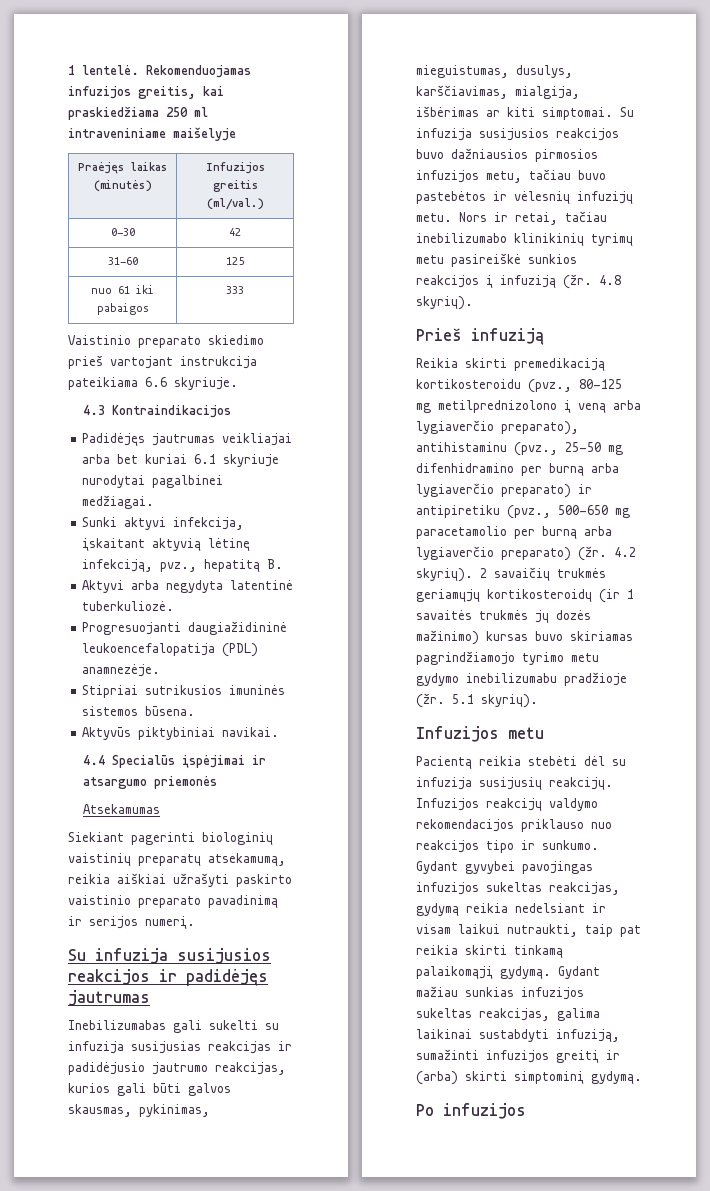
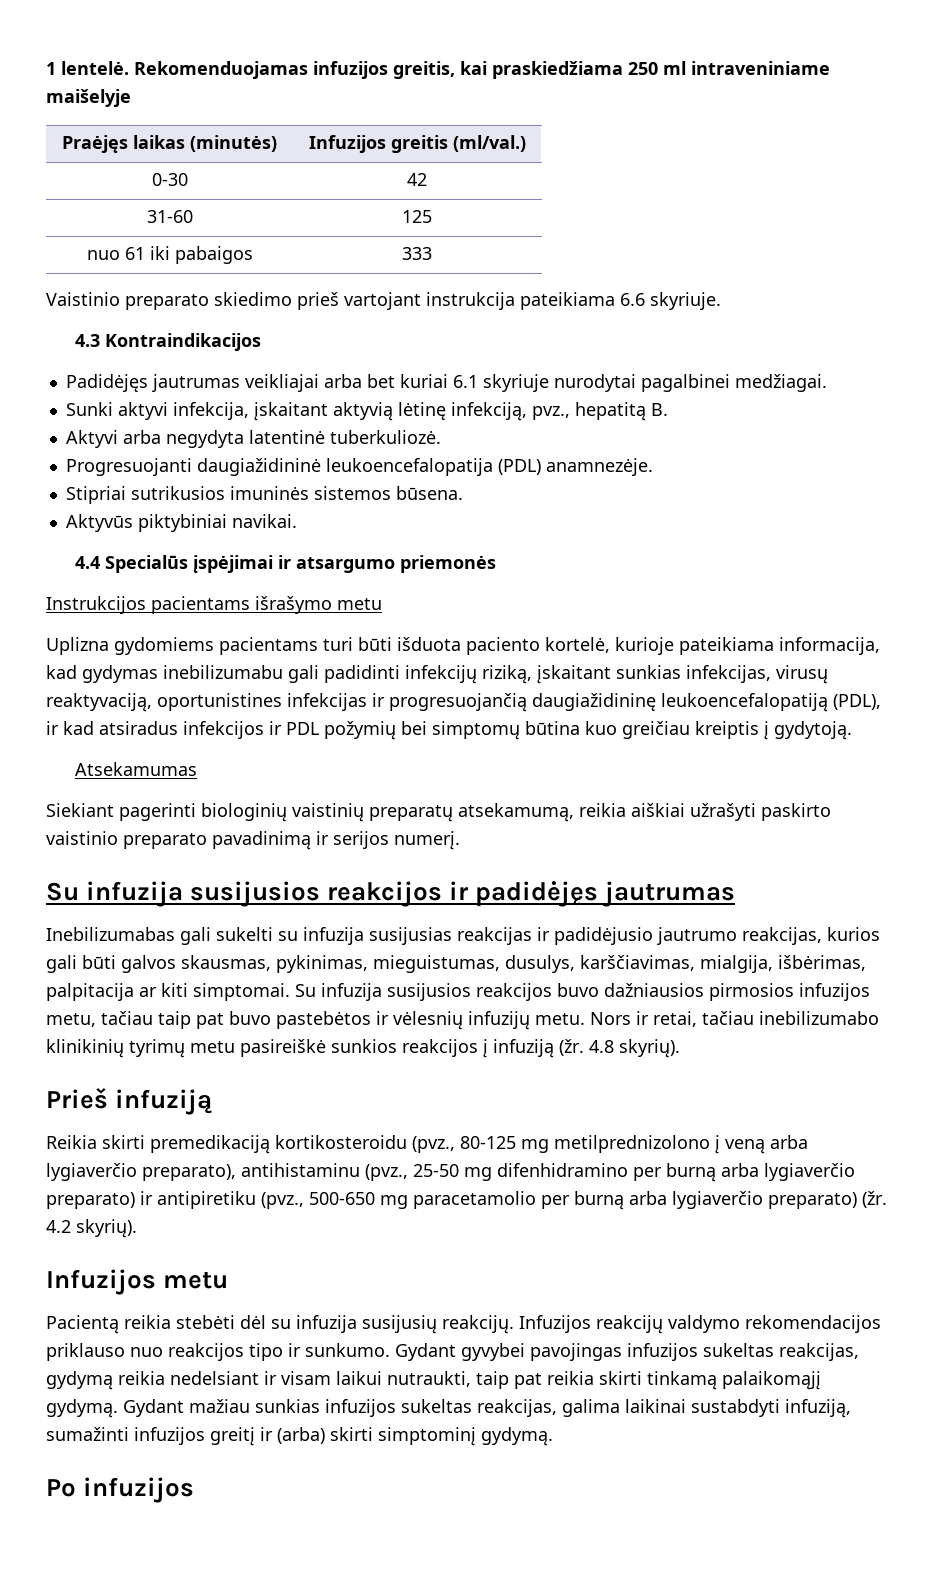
+ Instrukcijos pacientams išrašymo metu
+ Uplizna gydomiems pacientams turi būti išduota paciento kortelė, kurioje pateikiama informacija, kad gydymas inebilizumabu gali padidinti infekcijų riziką, įskaitant sunkias infekcijas, virusų reaktyvaciją, oportunistines infekcijas ir progresuojančią daugiažidininę leukoencefalopatiją (PDL), ir kad atsiradus infekcijos ir PDL požymių bei simptomų būtina kuo greičiau kreiptis į gydytoją.
- Inebilizumabas gali sukelti su infuzija susijusias reakcijas ir padidėjusio jautrumo reakcijas, kurios gali būti galvos skausmas, pykinimas, mieguistumas, dusulys, karščiavimas, mialgija, išbėrimas ar kiti simptomai.
+ Inebilizumabas gali sukelti su infuzija susijusias reakcijas ir padidėjusio jautrumo reakcijas, kurios gali būti galvos skausmas, pykinimas, mieguistumas, dusulys, karščiavimas, mialgija, išbėrimas, palpitacija ar kiti simptomai.
- Su infuzija susijusios reakcijos buvo dažniausios pirmosios infuzijos metu, tačiau buvo pastebėtos ir vėlesnių infuzijų metu.
+ Su infuzija susijusios reakcijos buvo dažniausios pirmosios infuzijos metu, tačiau taip pat buvo pastebėtos ir vėlesnių infuzijų metu.
- 2 savaičių trukmės geriamųjų kortikosteroidų (ir 1 savaitės trukmės jų dozės mažinimo) kursas buvo skiriamas pagrindžiamojo tyrimo metu gydymo inebilizumabu pradžioje (žr. 5.1 skyrių).

